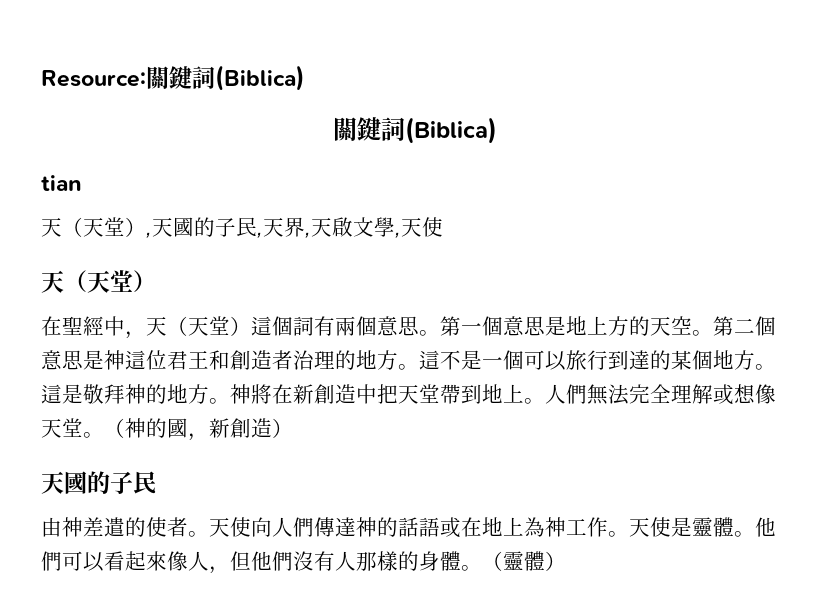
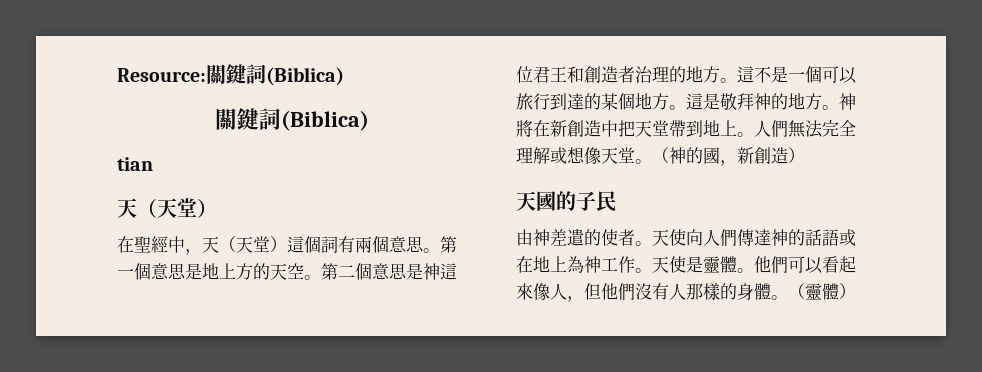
- 天（天堂）,天國的子民,天界,天啟文學,天使

